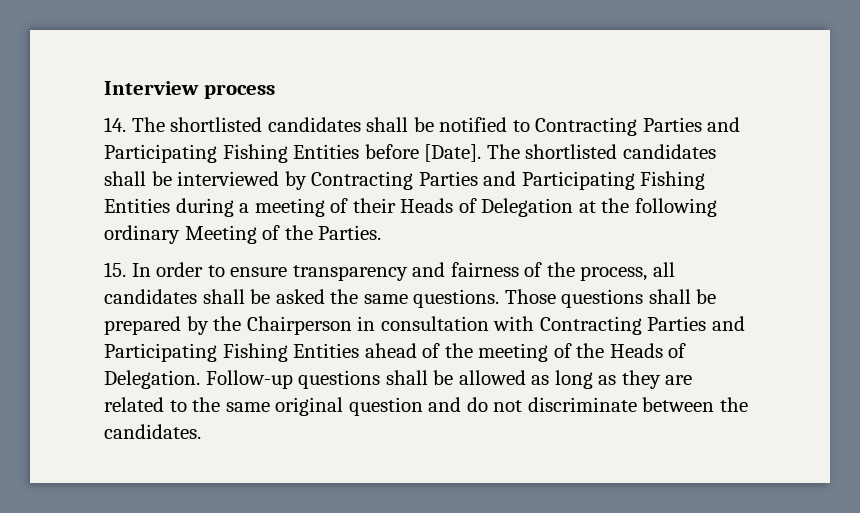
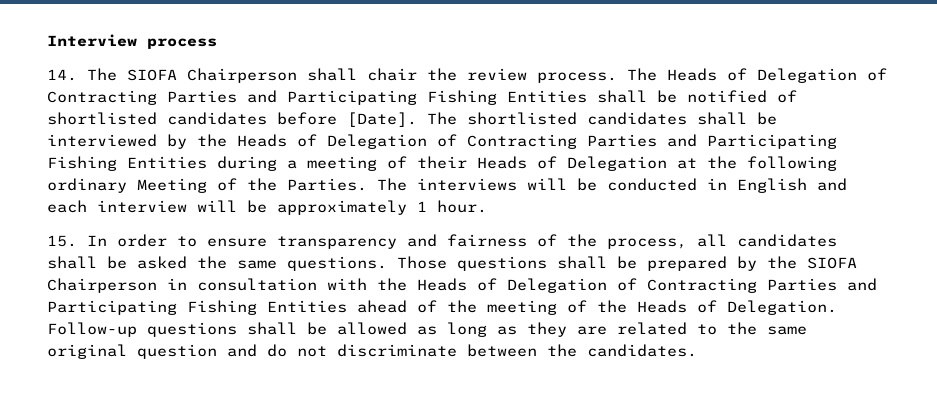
- 14. The shortlisted candidates shall be notified to Contracting Parties and Participating Fishing Entities before [Date].
+ 14. The SIOFA Chairperson shall chair the review process. The Heads of Delegation of Contracting Parties and Participating Fishing Entities shall be notified of shortlisted candidates before [Date].
- The shortlisted candidates shall be interviewed by Contracting Parties and Participating Fishing Entities during a meeting of their Heads of Delegation at the following ordinary Meeting of the Parties.
+ The shortlisted candidates shall be interviewed by the Heads of Delegation of Contracting Parties and Participating Fishing Entities during a meeting of their Heads of Delegation at the following ordinary Meeting of the Parties. The interviews will be conducted in English and each interview will be approximately 1 hour.
- Those questions shall be prepared by the Chairperson in consultation with Contracting Parties and Participating Fishing Entities ahead of the meeting of the Heads of Delegation.
+ Those questions shall be prepared by the SIOFA Chairperson in consultation with the Heads of Delegation of Contracting Parties and Participating Fishing Entities ahead of the meeting of the Heads of Delegation.

